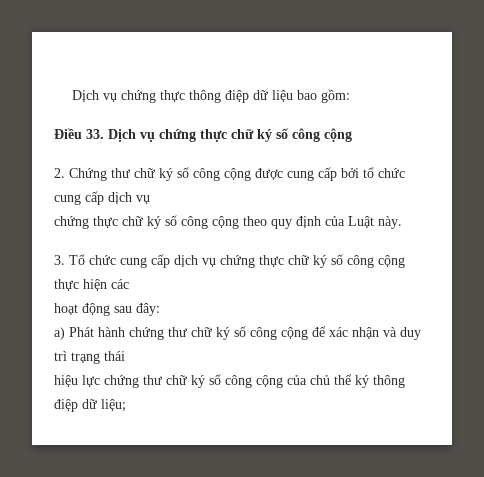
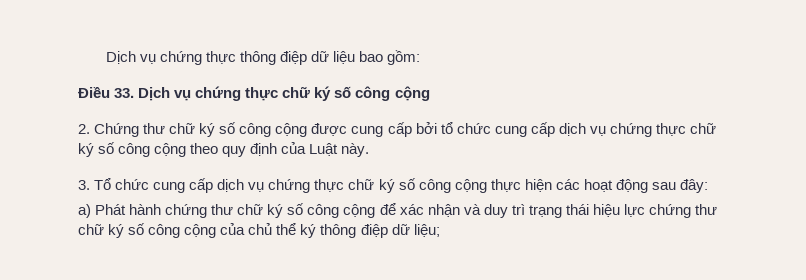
- 2. Chứng thư chữ ký số công cộng được cung cấp bởi tổ chức cung cấp dịch vụ
- chứng thực chữ ký số công cộng theo quy định của Luật này.
+ 2. Chứng thư chữ ký số công cộng được cung cấp bởi tổ chức cung cấp dịch vụ chứng thực chữ ký số công cộng theo quy định của Luật này.
- 3. Tổ chức cung cấp dịch vụ chứng thực chữ ký số công cộng thực hiện các
- hoạt động sau đây:
+ 3. Tổ chức cung cấp dịch vụ chứng thực chữ ký số công cộng thực hiện các hoạt động sau đây:
- a) Phát hành chứng thư chữ ký số công cộng để xác nhận và duy trì trạng thái
- hiệu lực chứng thư chữ ký số công cộng của chủ thể ký thông điệp dữ liệu;
+ a) Phát hành chứng thư chữ ký số công cộng để xác nhận và duy trì trạng thái hiệu lực chứng thư chữ ký số công cộng của chủ thể ký thông điệp dữ liệu;

